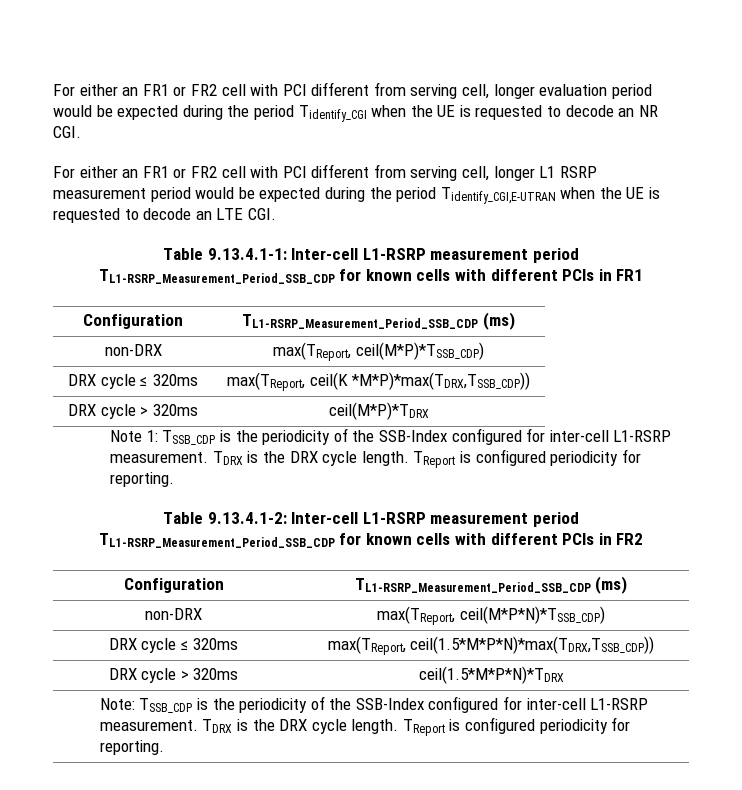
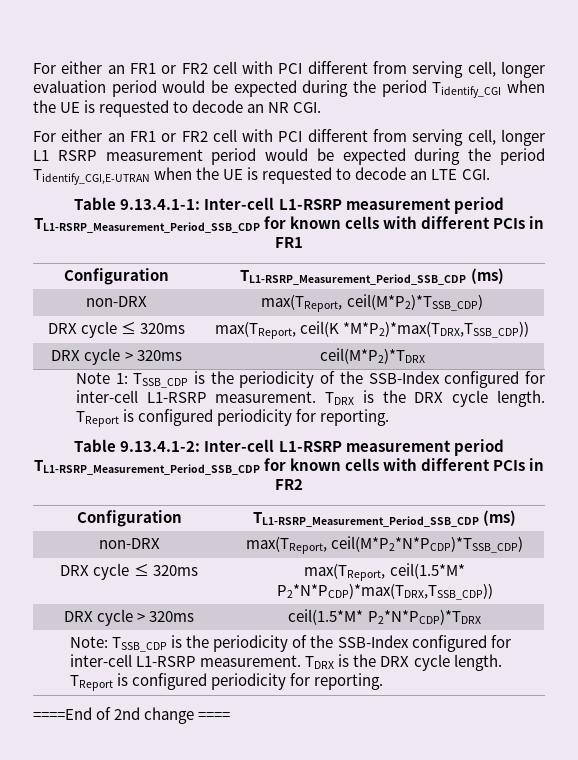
- non-DRX | max(TReport, ceil(M*P)*TSSB_CDP)
+ non-DRX | max(TReport, ceil(M*P2)*TSSB_CDP)
- DRX cycle ≤ 320ms | max(TReport, ceil(K *M*P)*max(TDRX,TSSB_CDP))
- DRX cycle > 320ms | ceil(M*P)*TDRX
+ DRX cycle ≤ 320ms | max(TReport, ceil(K *M*P2)*max(TDRX,TSSB_CDP))
+ DRX cycle > 320ms | ceil(M*P2)*TDRX
- non-DRX | max(TReport, ceil(M*P*N)*TSSB_CDP)
- DRX cycle ≤ 320ms | max(TReport, ceil(1.5*M*P*N)*max(TDRX,TSSB_CDP))
- DRX cycle > 320ms | ceil(1.5*M*P*N)*TDRX
+ non-DRX | max(TReport, ceil(M*P2*N*PCDP)*TSSB_CDP)
+ DRX cycle ≤ 320ms | max(TReport, ceil(1.5*M* P2*N*PCDP)*max(TDRX,TSSB_CDP))
+ DRX cycle > 320ms | ceil(1.5*M* P2*N*PCDP)*TDRX
+ ====End of 2nd change ====

